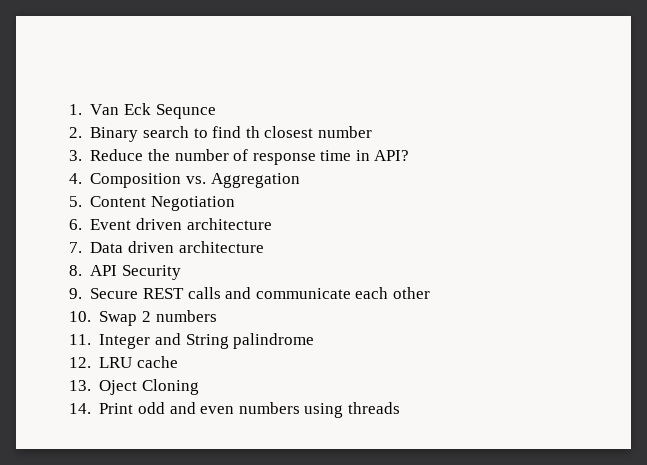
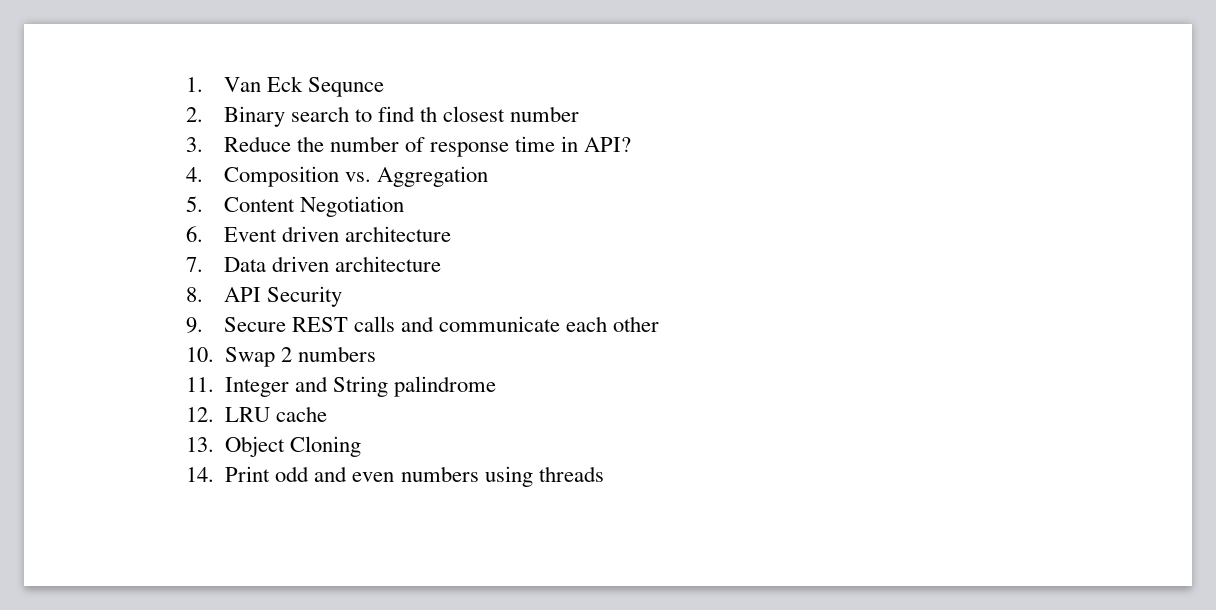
- 13. Oject Cloning
+ 13. Object Cloning

